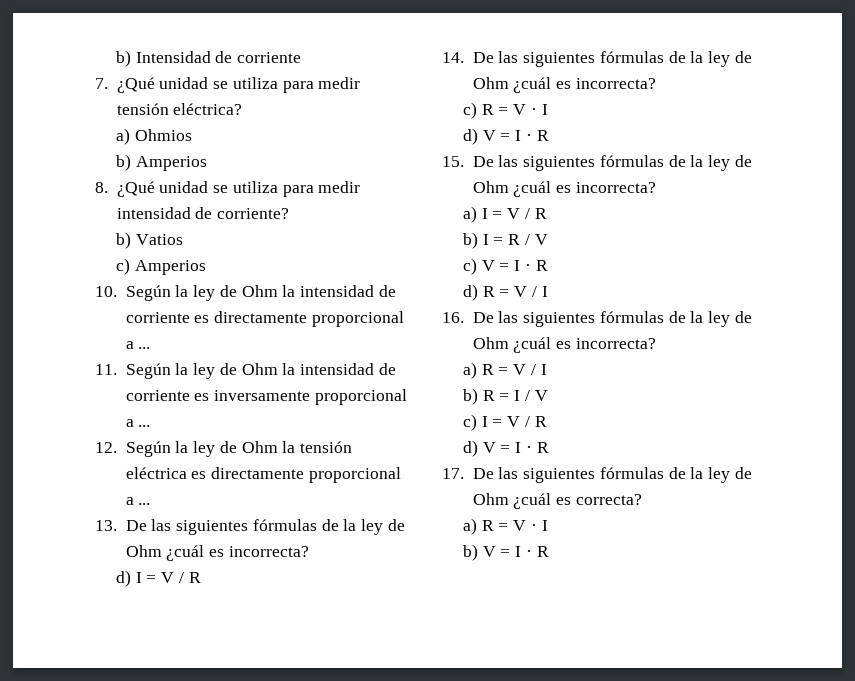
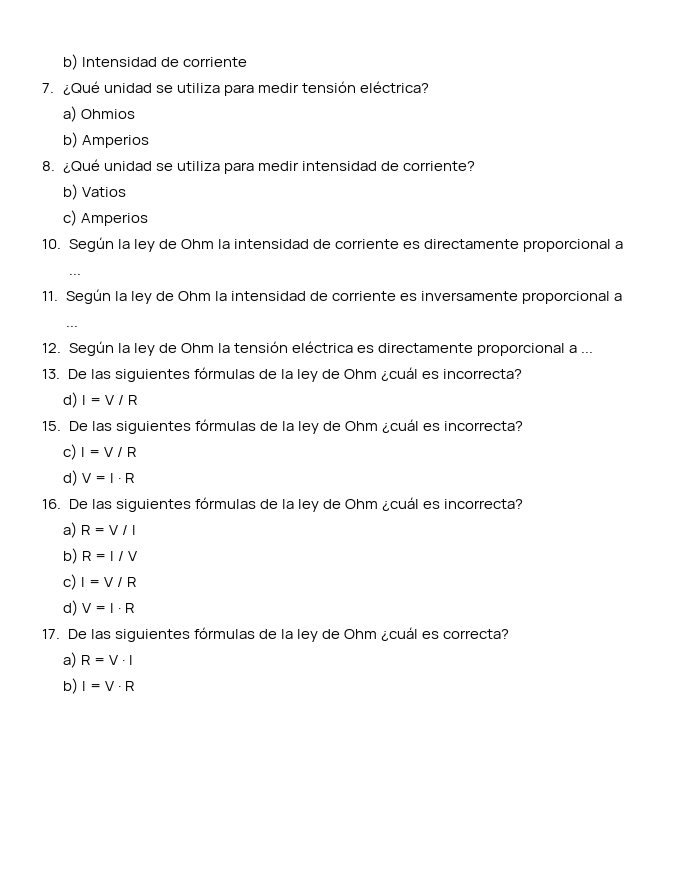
- 14. De las siguientes fórmulas de la ley de Ohm ¿cuál es incorrecta?
- c) R = V · I
+ 15. De las siguientes fórmulas de la ley de Ohm ¿cuál es incorrecta?
+ c) I = V / R
  d) V = I · R
- 15. De las siguientes fórmulas de la ley de Ohm ¿cuál es incorrecta?
- a) I = V / R
- b) I = R / V
- c) V = I · R
- d) R = V / I
- b) V = I · R
+ b) I = V · R

